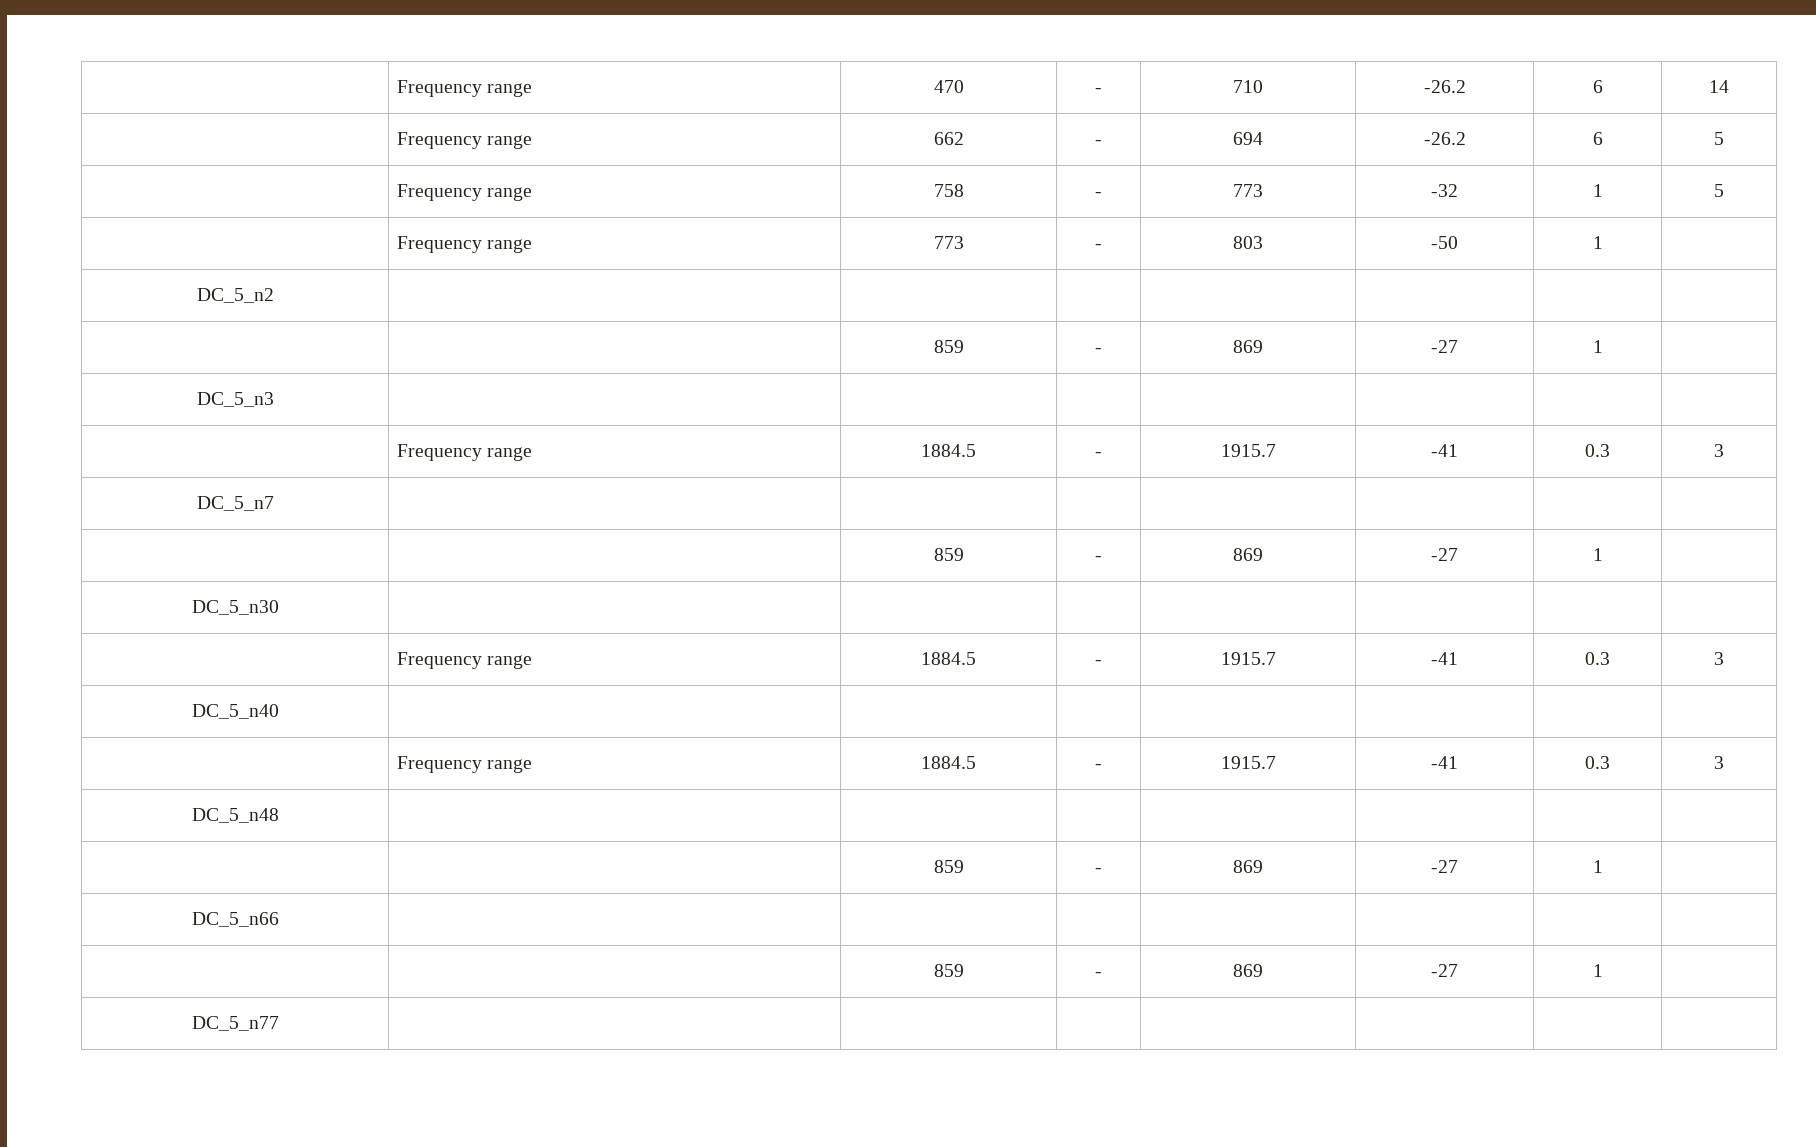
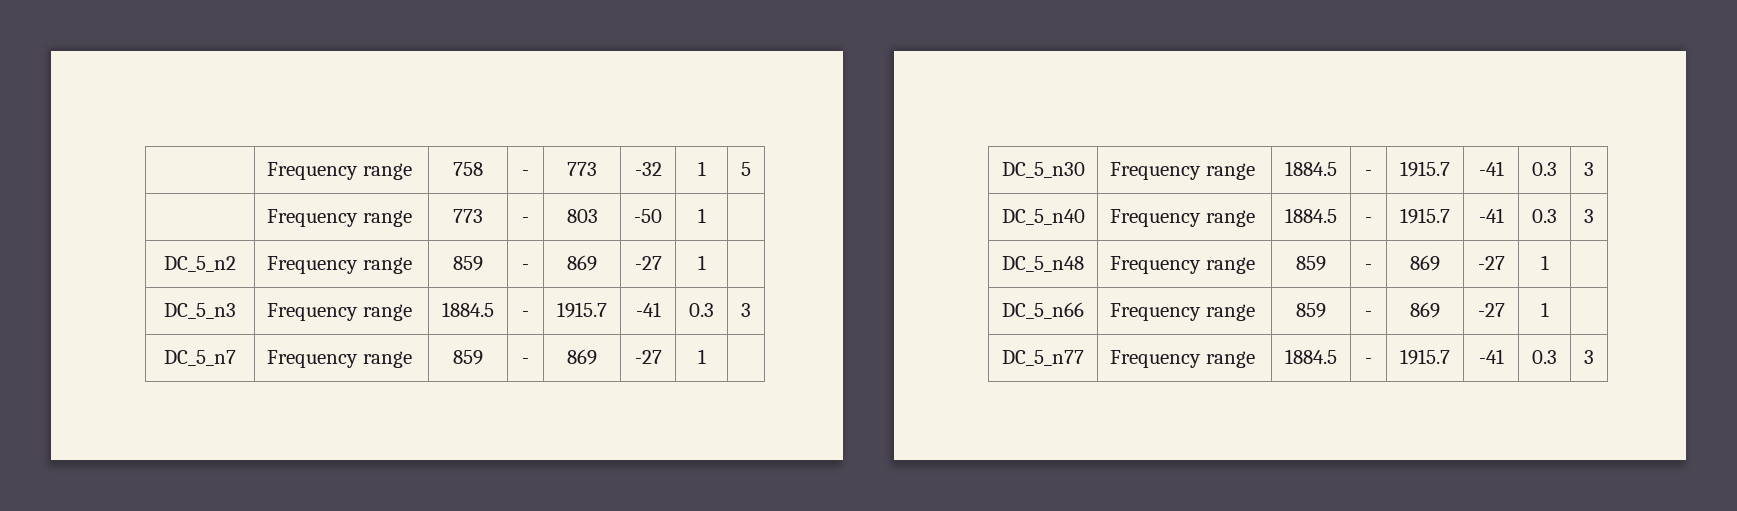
- | Frequency range | 470 | - | 710 | -26.2 | 6 | 14
- | Frequency range | 662 | - | 694 | -26.2 | 6 | 5
- DC_5_n2 | | | | | | |
- | | 859 | - | 869 | -27 | 1 |
+ DC_5_n2 | Frequency range | 859 | - | 869 | -27 | 1 |
- DC_5_n3 | | | | | | |
- | Frequency range | 1884.5 | - | 1915.7 | -41 | 0.3 | 3
+ DC_5_n3 | Frequency range | 1884.5 | - | 1915.7 | -41 | 0.3 | 3
- DC_5_n7 | | | | | | |
- | | 859 | - | 869 | -27 | 1 |
+ DC_5_n7 | Frequency range | 859 | - | 869 | -27 | 1 |
- DC_5_n30 | | | | | | |
- | Frequency range | 1884.5 | - | 1915.7 | -41 | 0.3 | 3
+ DC_5_n30 | Frequency range | 1884.5 | - | 1915.7 | -41 | 0.3 | 3
- DC_5_n40 | | | | | | |
- | Frequency range | 1884.5 | - | 1915.7 | -41 | 0.3 | 3
+ DC_5_n40 | Frequency range | 1884.5 | - | 1915.7 | -41 | 0.3 | 3
- DC_5_n48 | | | | | | |
- | | 859 | - | 869 | -27 | 1 |
+ DC_5_n48 | Frequency range | 859 | - | 869 | -27 | 1 |
- DC_5_n66 | | | | | | |
- | | 859 | - | 869 | -27 | 1 |
+ DC_5_n66 | Frequency range | 859 | - | 869 | -27 | 1 |
- DC_5_n77 | | | | | | |
+ DC_5_n77 | Frequency range | 1884.5 | - | 1915.7 | -41 | 0.3 | 3

